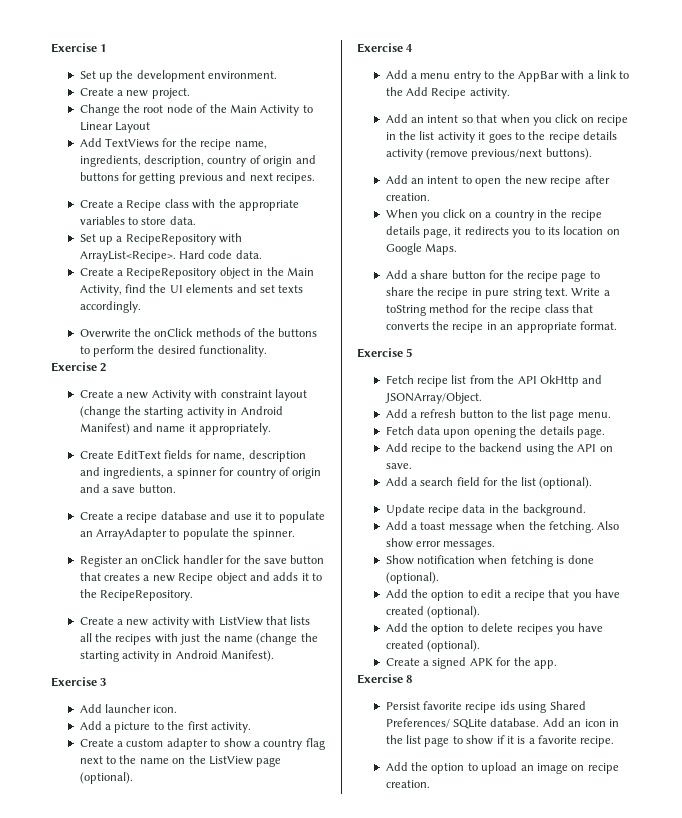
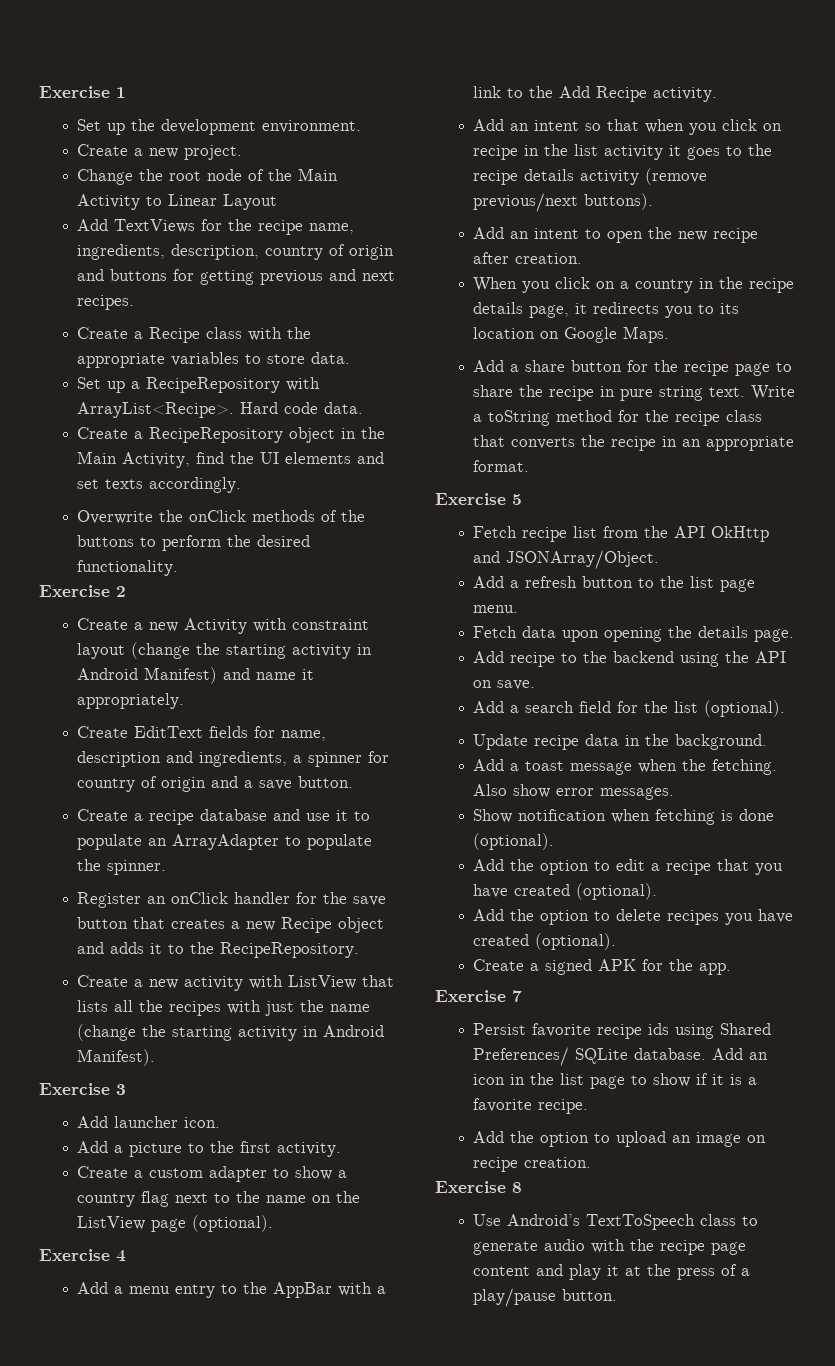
- Exercise 8
+ Exercise 7
+ Exercise 8
+ Use Android’s TextToSpeech class to generate audio with the recipe page content and play it at the press of a play/pause button.

